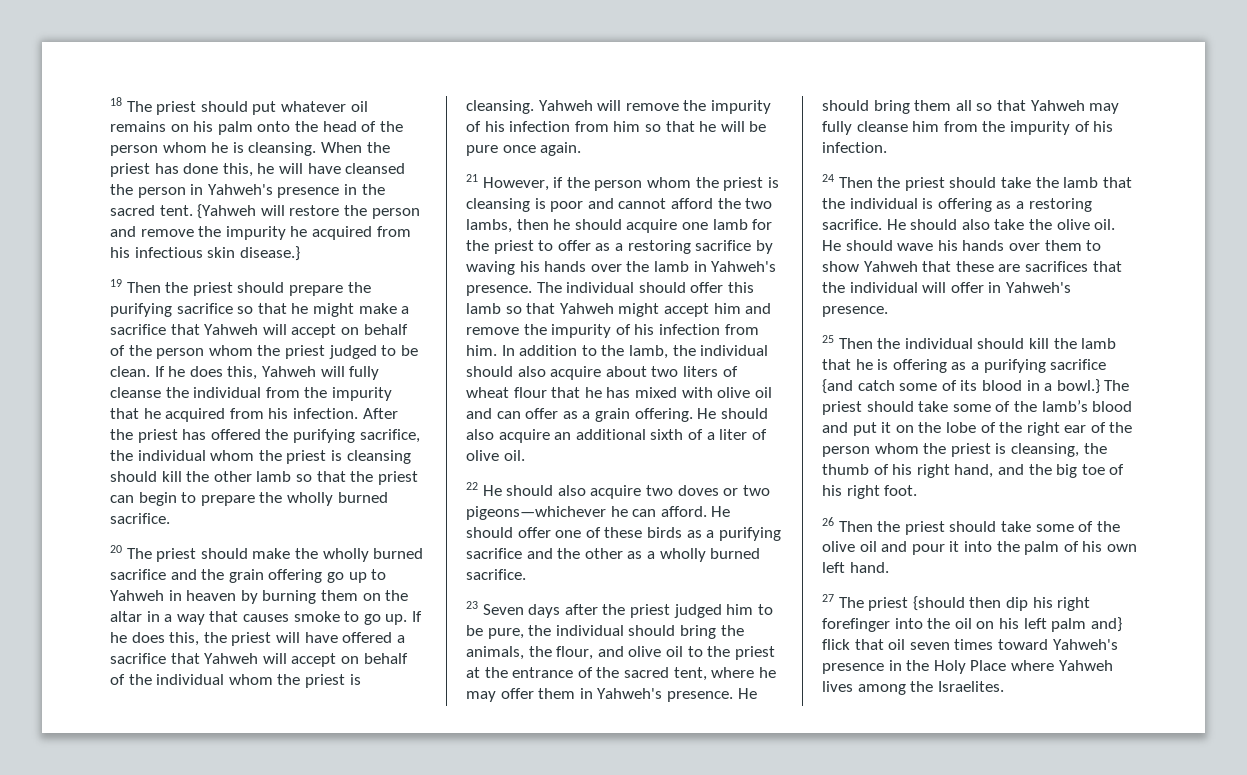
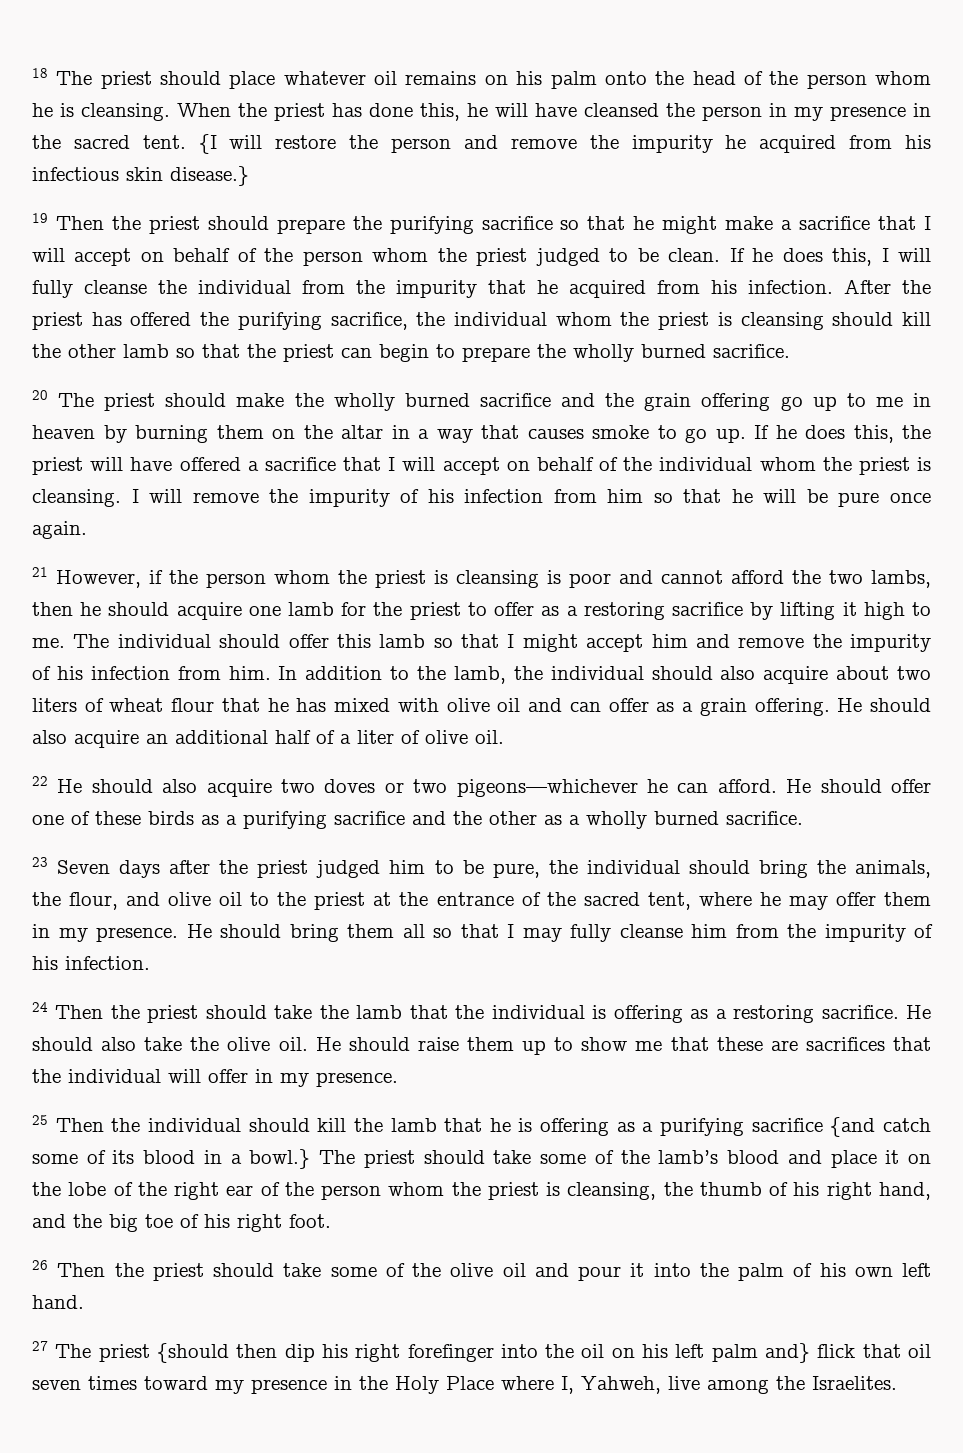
- 18 The priest should put whatever oil remains on his palm onto the head of the person whom he is cleansing.
+ 18 The priest should place whatever oil remains on his palm onto the head of the person whom he is cleansing.
- When the priest has done this, he will have cleansed the person in Yahweh's presence in the sacred tent.
+ When the priest has done this, he will have cleansed the person in my presence in the sacred tent.
- {Yahweh will restore the person and remove the impurity he acquired from his infectious skin disease.}
+ {I will restore the person and remove the impurity he acquired from his infectious skin disease.}
- 19 Then the priest should prepare the purifying sacrifice so that he might make a sacrifice that Yahweh will accept on behalf of the person whom the priest judged to be clean.
+ 19 Then the priest should prepare the purifying sacrifice so that he might make a sacrifice that I will accept on behalf of the person whom the priest judged to be clean.
- If he does this, Yahweh will fully cleanse the individual from the impurity that he acquired from his infection.
+ If he does this, I will fully cleanse the individual from the impurity that he acquired from his infection.
- 20 The priest should make the wholly burned sacrifice and the grain offering go up to Yahweh in heaven by burning them on the altar in a way that causes smoke to go up.
+ 20 The priest should make the wholly burned sacrifice and the grain offering go up to me in heaven by burning them on the altar in a way that causes smoke to go up.
- If he does this, the priest will have offered a sacrifice that Yahweh will accept on behalf of the individual whom the priest is cleansing.
+ If he does this, the priest will have offered a sacrifice that I will accept on behalf of the individual whom the priest is cleansing.
- Yahweh will remove the impurity of his infection from him so that he will be pure once again.
+ I will remove the impurity of his infection from him so that he will be pure once again.
- 21 However, if the person whom the priest is cleansing is poor and cannot afford the two lambs, then he should acquire one lamb for the priest to offer as a restoring sacrifice by waving his hands over the lamb in Yahweh's presence.
+ 21 However, if the person whom the priest is cleansing is poor and cannot afford the two lambs, then he should acquire one lamb for the priest to offer as a restoring sacrifice by lifting it high to me.
- The individual should offer this lamb so that Yahweh might accept him and remove the impurity of his infection from him.
+ The individual should offer this lamb so that I might accept him and remove the impurity of his infection from him.
- He should also acquire an additional sixth of a liter of olive oil.
+ He should also acquire an additional half of a liter of olive oil.
- 23 Seven days after the priest judged him to be pure, the individual should bring the animals, the flour, and olive oil to the priest at the entrance of the sacred tent, where he may offer them in Yahweh's presence.
+ 23 Seven days after the priest judged him to be pure, the individual should bring the animals, the flour, and olive oil to the priest at the entrance of the sacred tent, where he may offer them in my presence.
- He should bring them all so that Yahweh may fully cleanse him from the impurity of his infection.
+ He should bring them all so that I may fully cleanse him from the impurity of his infection.
- He should wave his hands over them to show Yahweh that these are sacrifices that the individual will offer in Yahweh's presence.
+ He should raise them up to show me that these are sacrifices that the individual will offer in my presence.
- 25 Then the individual should kill the lamb that he is offering as a purifying sacrifice {and catch some of its blood in a bowl.} The priest should take some of the lamb’s blood and put it on the lobe of the right ear of the person whom the priest is cleansing, the thumb of his right hand, and the big toe of his right foot.
+ 25 Then the individual should kill the lamb that he is offering as a purifying sacrifice {and catch some of its blood in a bowl.} The priest should take some of the lamb’s blood and place it on the lobe of the right ear of the person whom the priest is cleansing, the thumb of his right hand, and the big toe of his right foot.
- 27 The priest {should then dip his right forefinger into the oil on his left palm and} flick that oil seven times toward Yahweh's presence in the Holy Place where Yahweh lives among the Israelites.
+ 27 The priest {should then dip his right forefinger into the oil on his left palm and} flick that oil seven times toward my presence in the Holy Place where I, Yahweh, live among the Israelites.

